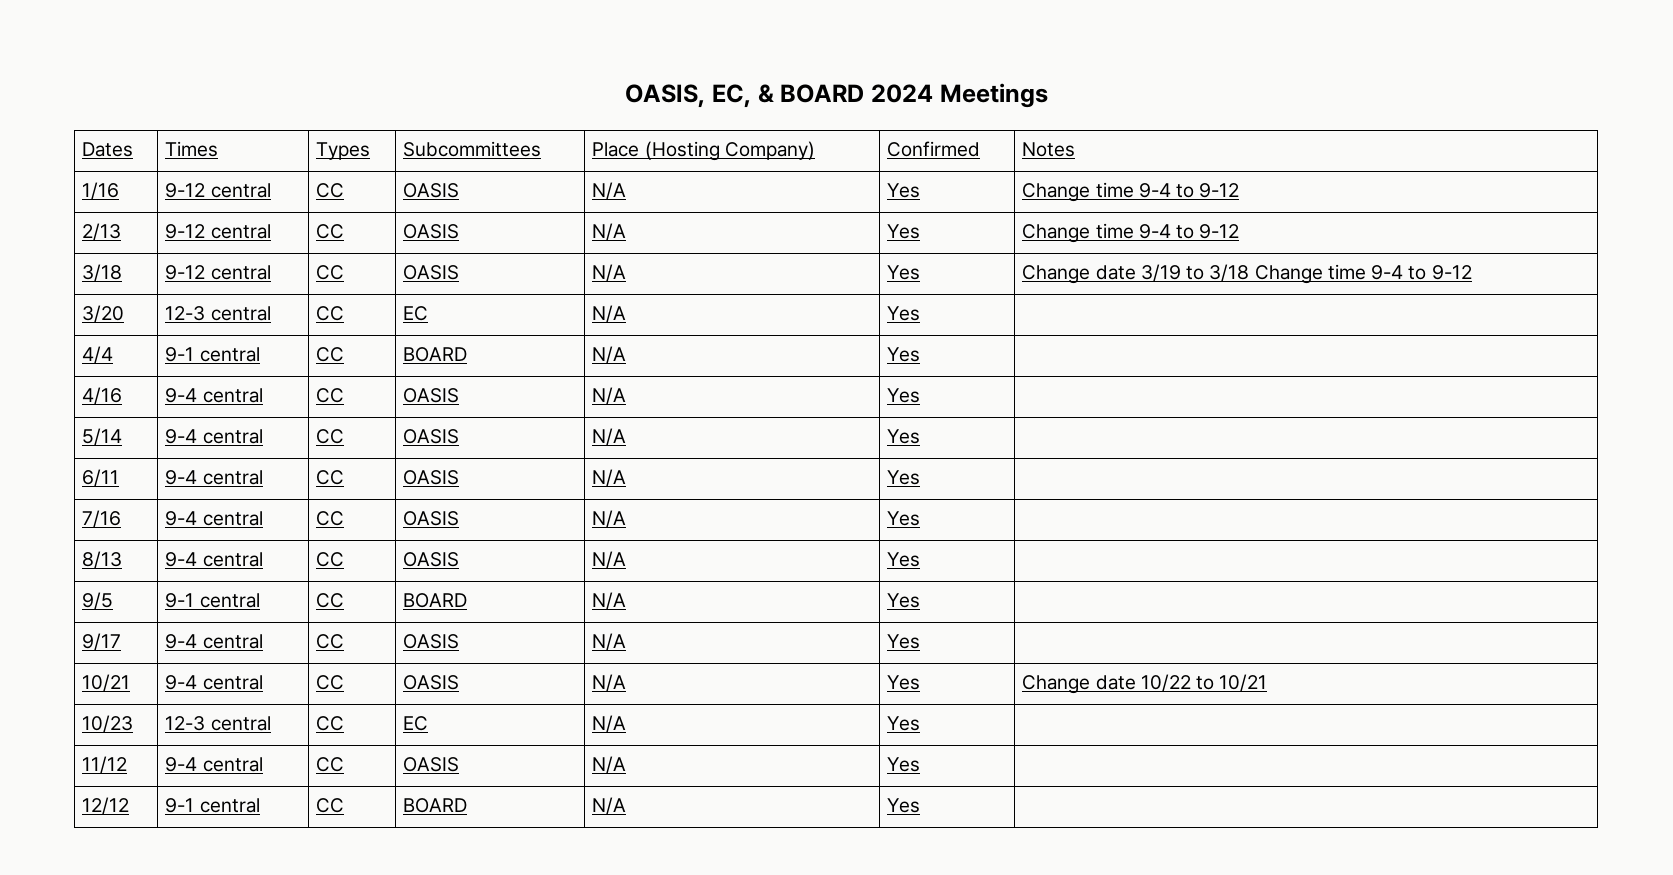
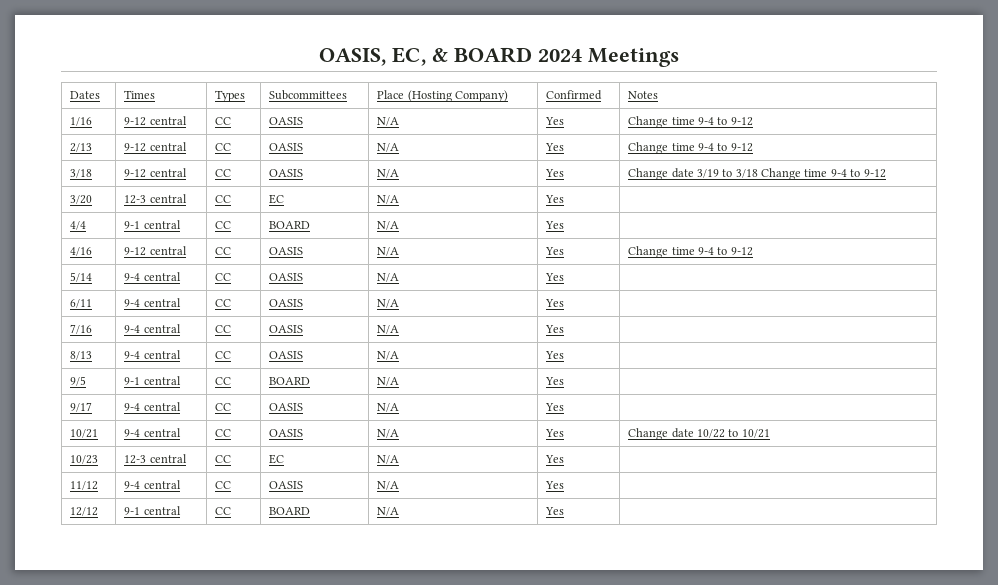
- 4/16 | 9-4 central | CC | OASIS | N/A | Yes |
+ 4/16 | 9-12 central | CC | OASIS | N/A | Yes | Change time 9-4 to 9-12

